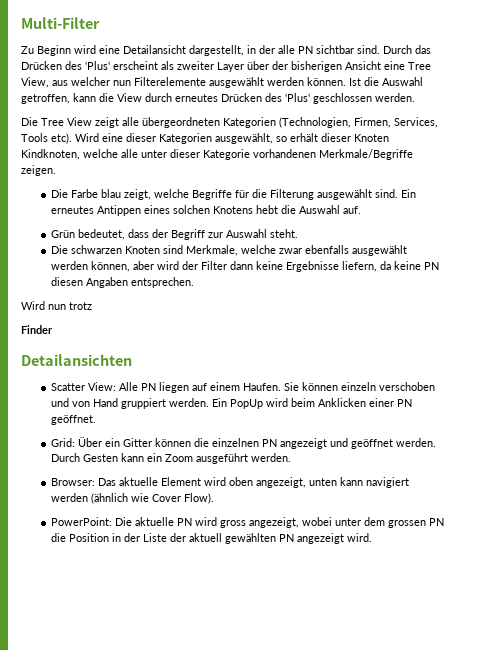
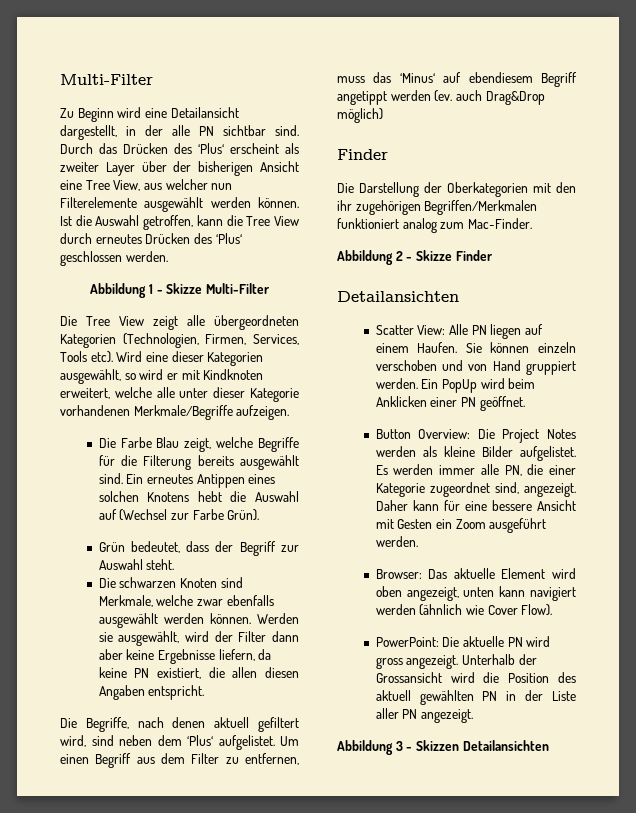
- Ist die Auswahl getroffen, kann die View durch erneutes Drücken des ‘Plus‘ geschlossen werden.
+ Ist die Auswahl getroffen, kann die Tree View durch erneutes Drücken des ‘Plus‘ geschlossen werden.
+ Abbildung 1 - Skizze Multi-Filter
- Wird eine dieser Kategorien ausgewählt, so erhält dieser Knoten Kindknoten, welche alle unter dieser Kategorie vorhandenen Merkmale/Begriffe zeigen.
+ Wird eine dieser Kategorien ausgewählt, so wird er mit Kindknoten erweitert, welche alle unter dieser Kategorie vorhandenen Merkmale/Begriffe aufzeigen.
- Die Farbe blau zeigt, welche Begriffe für die Filterung ausgewählt sind.
+ Die Farbe Blau zeigt, welche Begriffe für die Filterung bereits ausgewählt sind.
- Ein erneutes Antippen eines solchen Knotens hebt die Auswahl auf.
+ Ein erneutes Antippen eines solchen Knotens hebt die Auswahl auf (Wechsel zur Farbe Grün).
- Die schwarzen Knoten sind Merkmale, welche zwar ebenfalls ausgewählt werden können, aber wird der Filter dann keine Ergebnisse liefern, da keine PN diesen Angaben entsprechen.
- Wird nun trotz
+ Die schwarzen Knoten sind Merkmale, welche zwar ebenfalls ausgewählt werden können. Werden sie ausgewählt, wird der Filter dann aber keine Ergebnisse liefern, da keine PN existiert, die allen diesen Angaben entspricht.
+ Die Begriffe, nach denen aktuell gefiltert wird, sind neben dem ‘Plus‘ aufgelistet. Um einen Begriff aus dem Filter zu entfernen, muss das ‘Minus‘ auf ebendiesem Begriff angetippt werden (ev. auch Drag&Drop möglich)
  Finder
+ Die Darstellung der Oberkategorien mit den ihr zugehörigen Begriffen/Merkmalen funktioniert analog zum Mac-Finder.
+ Abbildung 2 - Skizze Finder
- Grid: Über ein Gitter können die einzelnen PN angezeigt und geöffnet werden. Durch Gesten kann ein Zoom ausgeführt werden.
+ Button Overview: Die Project Notes werden als kleine Bilder aufgelistet. Es werden immer alle PN, die einer Kategorie zugeordnet sind, angezeigt. Daher kann für eine bessere Ansicht mit Gesten ein Zoom ausgeführt werden.
- PowerPoint: Die aktuelle PN wird gross angezeigt, wobei unter dem grossen PN die Position in der Liste der aktuell gewählten PN angezeigt wird.
+ PowerPoint: Die aktuelle PN wird gross angezeigt. Unterhalb der Grossansicht wird die Position des aktuell gewählten PN in der Liste aller PN angezeigt.
+ Abbildung 3 - Skizzen Detailansichten

